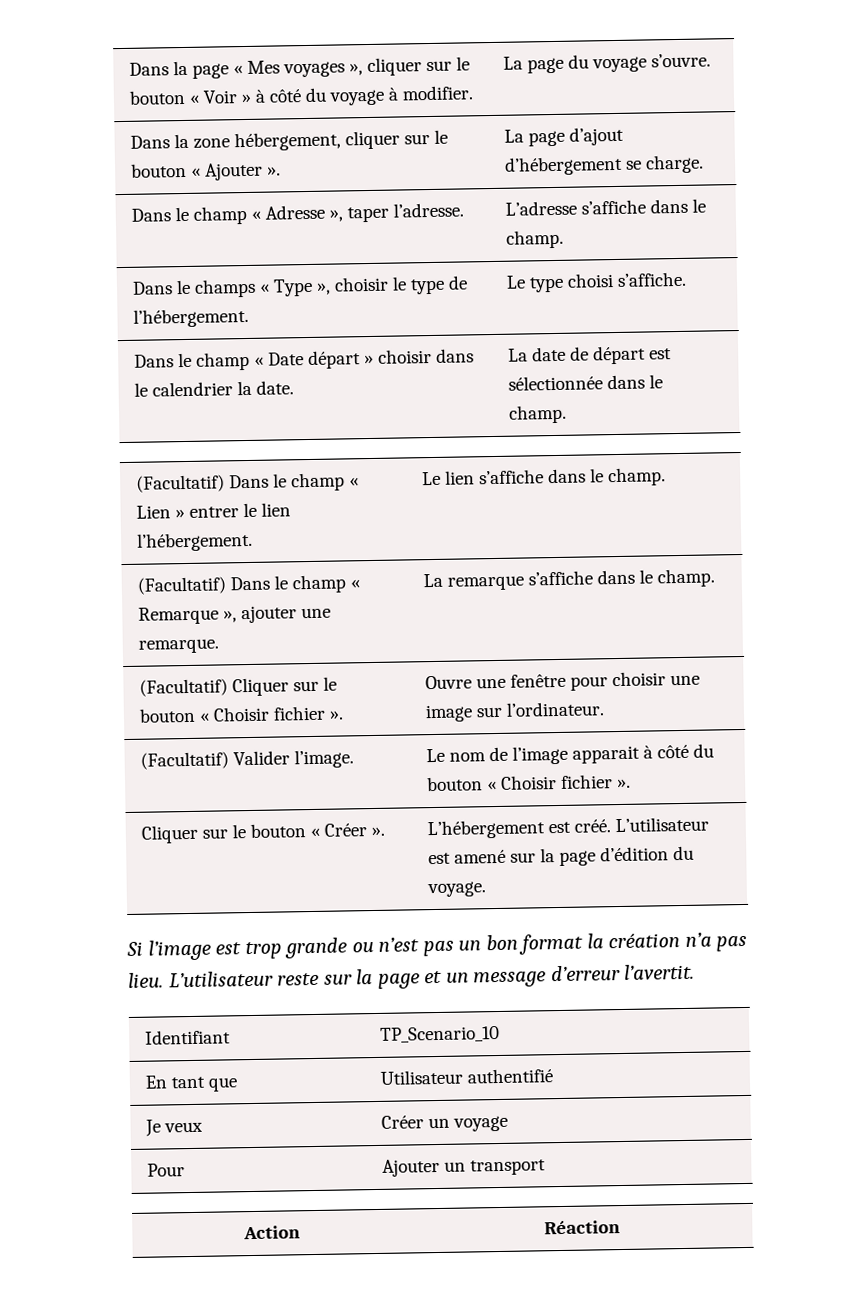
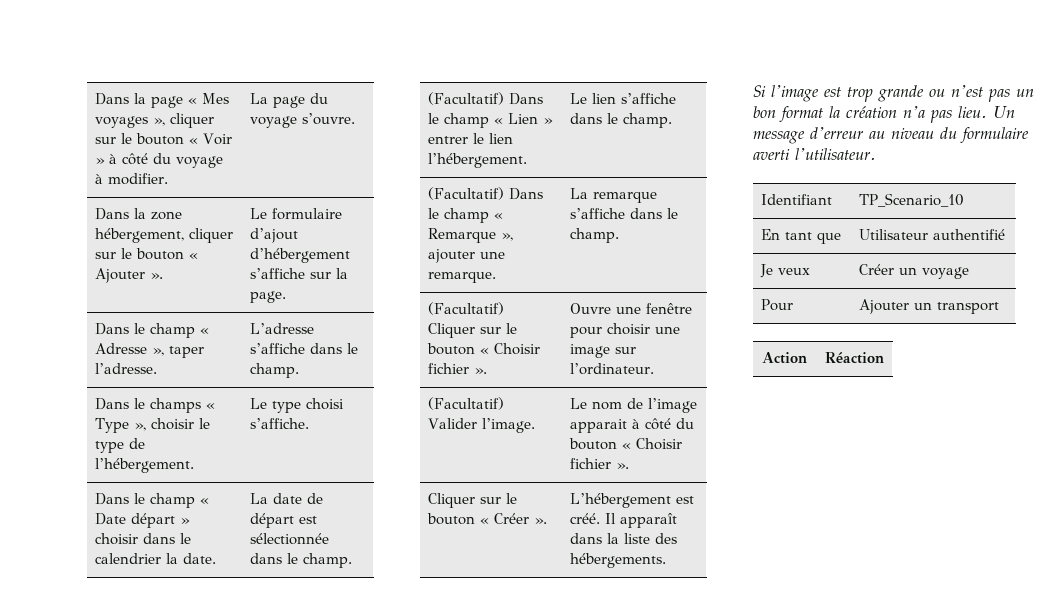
- Dans la zone hébergement, cliquer sur le bouton « Ajouter ». | La page d’ajout d’hébergement se charge.
+ Dans la zone hébergement, cliquer sur le bouton « Ajouter ». | Le formulaire d’ajout d’hébergement s’affiche sur la page.
- Cliquer sur le bouton « Créer ». | L’hébergement est créé. L’utilisateur est amené sur la page d’édition du voyage.
+ Cliquer sur le bouton « Créer ». | L’hébergement est créé. Il apparaît dans la liste des hébergements.
- L’utilisateur reste sur la page et un message d’erreur l’avertit.
+ Un message d’erreur au niveau du formulaire averti l’utilisateur.

